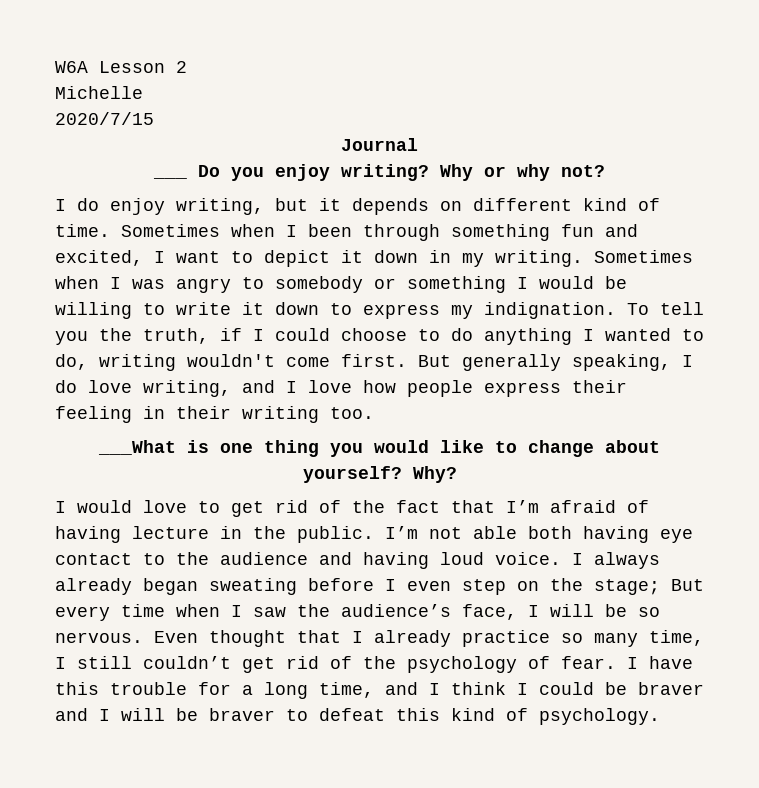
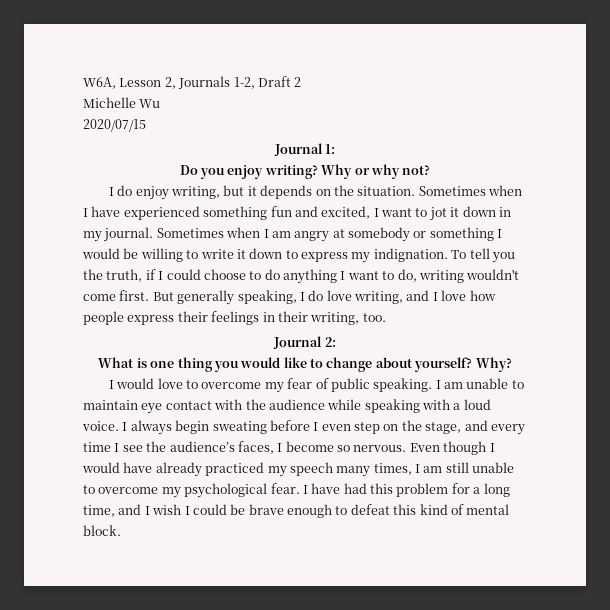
- W6A Lesson 2
+ W6A, Lesson 2, Journals 1-2, Draft 2
- Michelle
- 2020/7/15
- Journal
- ___ Do you enjoy writing?
+ Michelle Wu
+ 2020/07/15
+ Journal 1:
+ Do you enjoy writing?
- I do enjoy writing, but it depends on different kind of time. Sometimes when I been through something fun and excited, I want to depict it down in my writing. Sometimes when I was angry to somebody or something I would be willing to write it down to express my indignation.
+ I do enjoy writing, but it depends on the situation. Sometimes when I have experienced something fun and excited, I want to jot it down in my journal. Sometimes when I am angry at somebody or something I would be willing to write it down to express my indignation.
- To tell you the truth, if I could choose to do anything I wanted to do, writing wouldn't come first.
+ To tell you the truth, if I could choose to do anything I want to do, writing wouldn't come first.
- But generally speaking, I do love writing, and I love how people express their feeling in their writing too.
+ But generally speaking, I do love writing, and I love how people express their feelings in their writing, too.
- ___What is one thing you would like to change about yourself?
+ Journal 2:
+ What is one thing you would like to change about yourself?
- I would love to get rid of the fact that I’m afraid of having lecture in the public. I’m not able both having eye contact to the audience and having loud voice.
+ I would love to overcome my fear of public speaking. I am unable to maintain eye contact with the audience while speaking with a loud voice.
- I always already began sweating before I even step on the stage; But every time when I saw the audience’s face, I will be so nervous. Even thought that I already practice so many time, I still couldn’t get rid of the psychology of fear. I have this trouble for a long time, and I think I could be braver and I will be braver to defeat this kind of psychology.
+ I always begin sweating before I even step on the stage, and every time I see the audience’s faces, I become so nervous. Even though I would have already practiced my speech many times, I am still unable to overcome my psychological fear. I have had this problem for a long time, and I wish I could be brave enough to defeat this kind of mental block.

